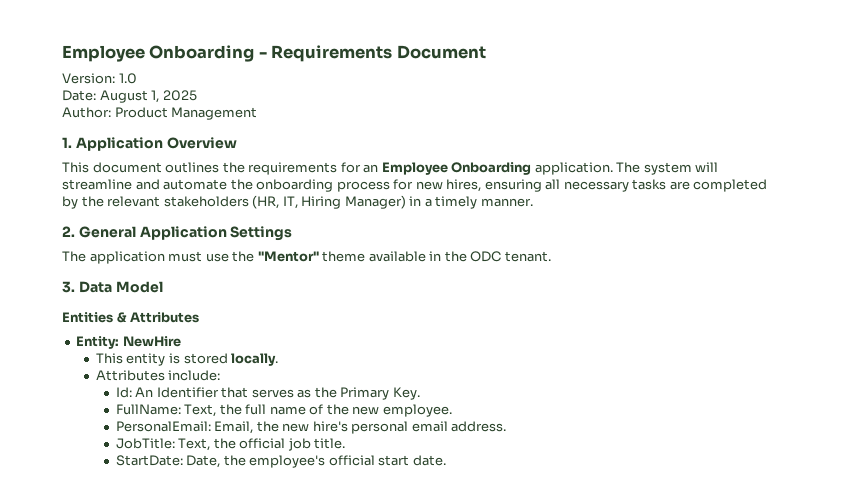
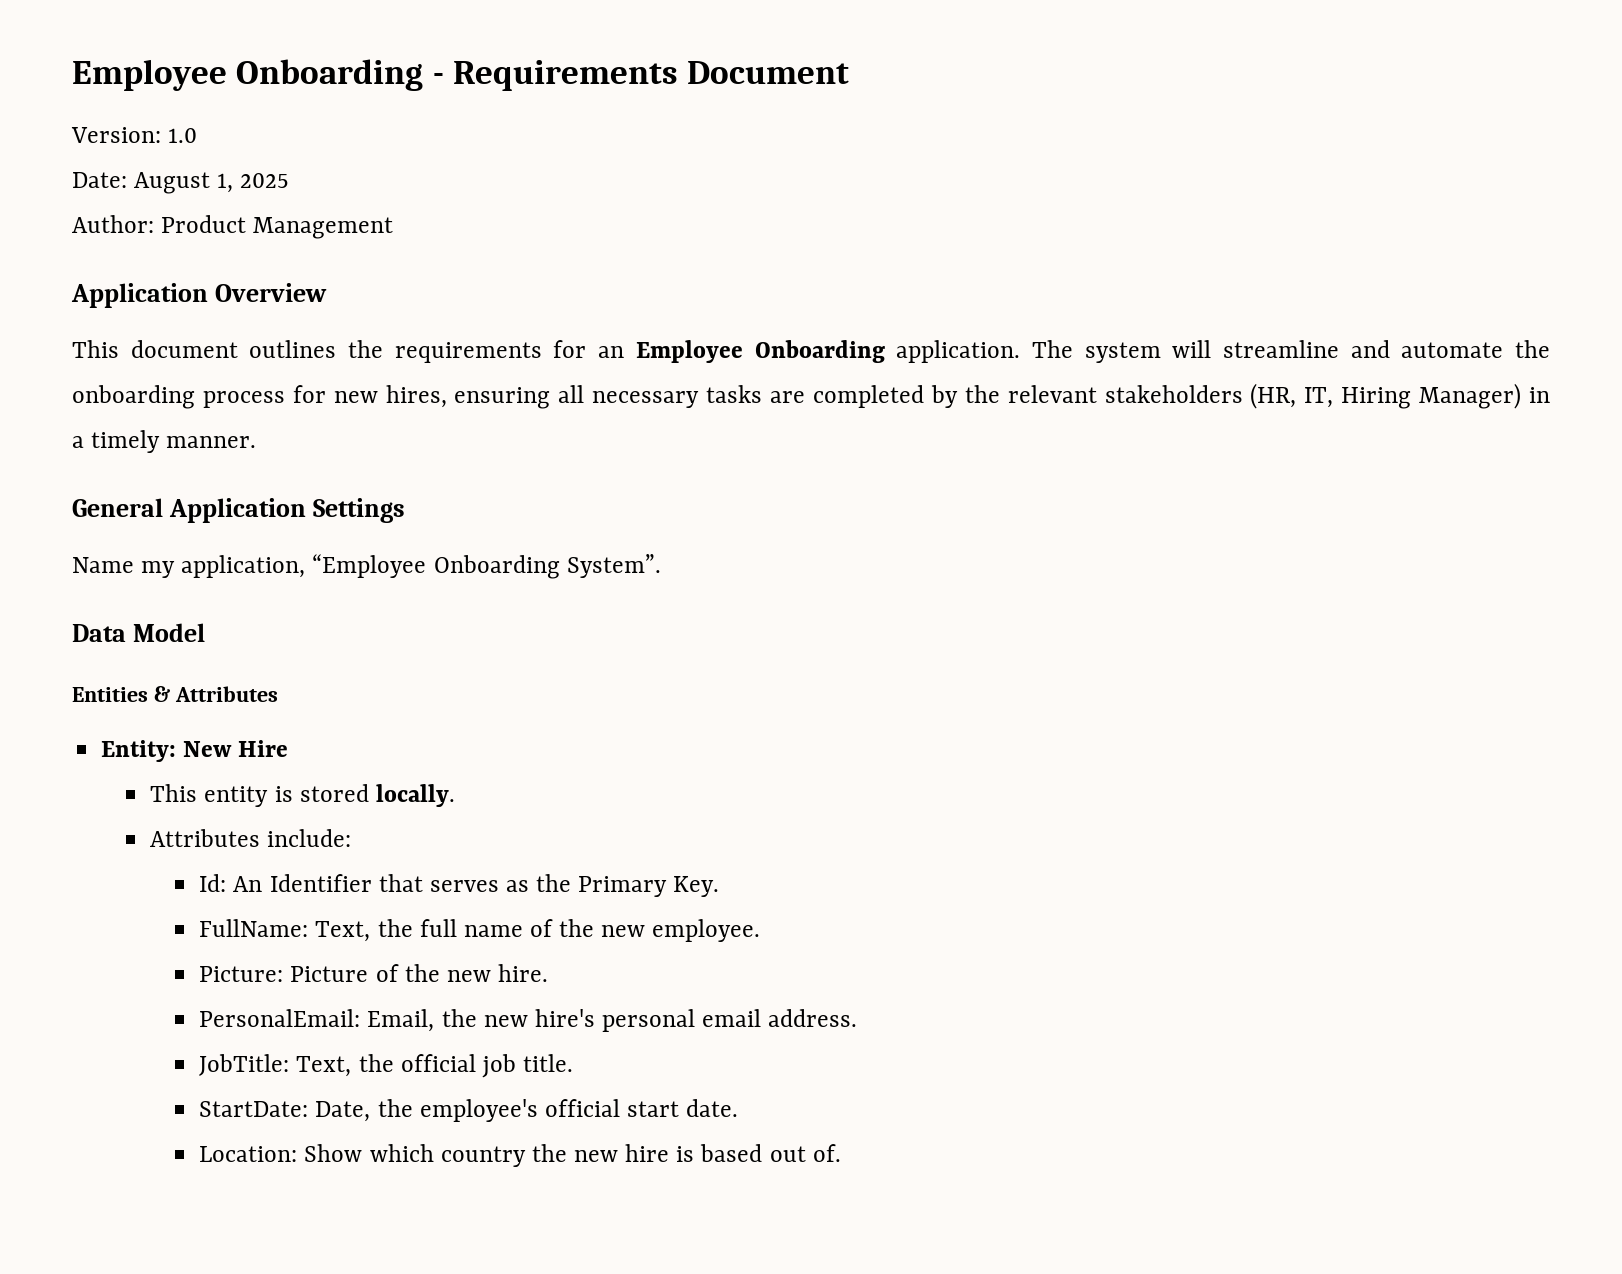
- 1. Application Overview
+ Application Overview
- 2. General Application Settings
+ General Application Settings
- The application must use the "Mentor" theme available in the ODC tenant.
- 3. Data Model
+ Name my application, “Employee Onboarding System”.
+ Data Model
- Entity: NewHire
+ Entity: New Hire
+ Picture: Picture of the new hire.
+ Location: Show which country the new hire is based out of.

